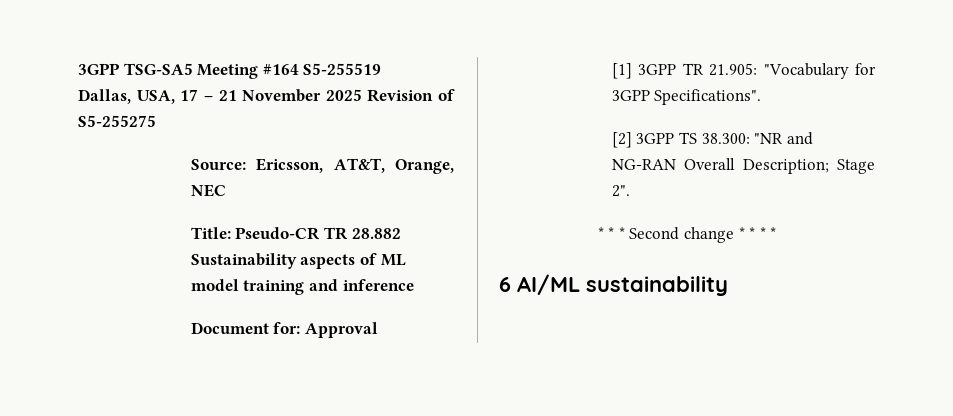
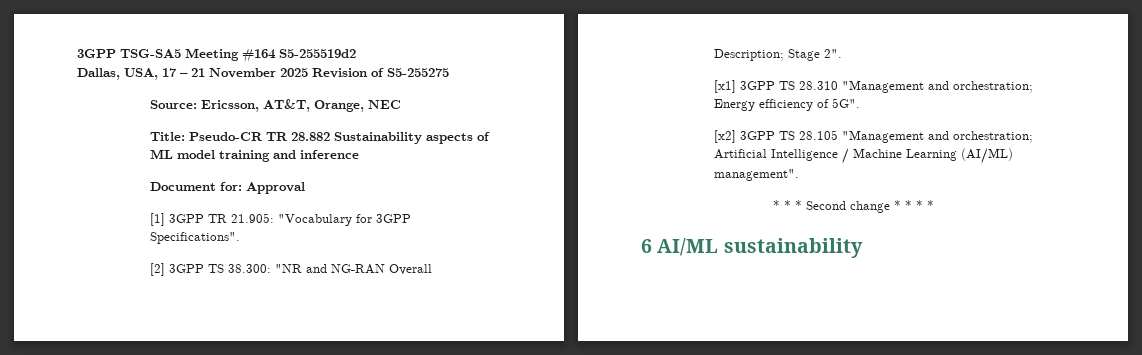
- 3GPP TSG-SA5 Meeting #164 S5-255519
+ 3GPP TSG-SA5 Meeting #164 S5-255519d2
+ [x1] 3GPP TS 28.310 "Management and orchestration; Energy efficiency of 5G".
+ [x2] 3GPP TS 28.105 "Management and orchestration; Artificial Intelligence / Machine Learning (AI/ML) management".

